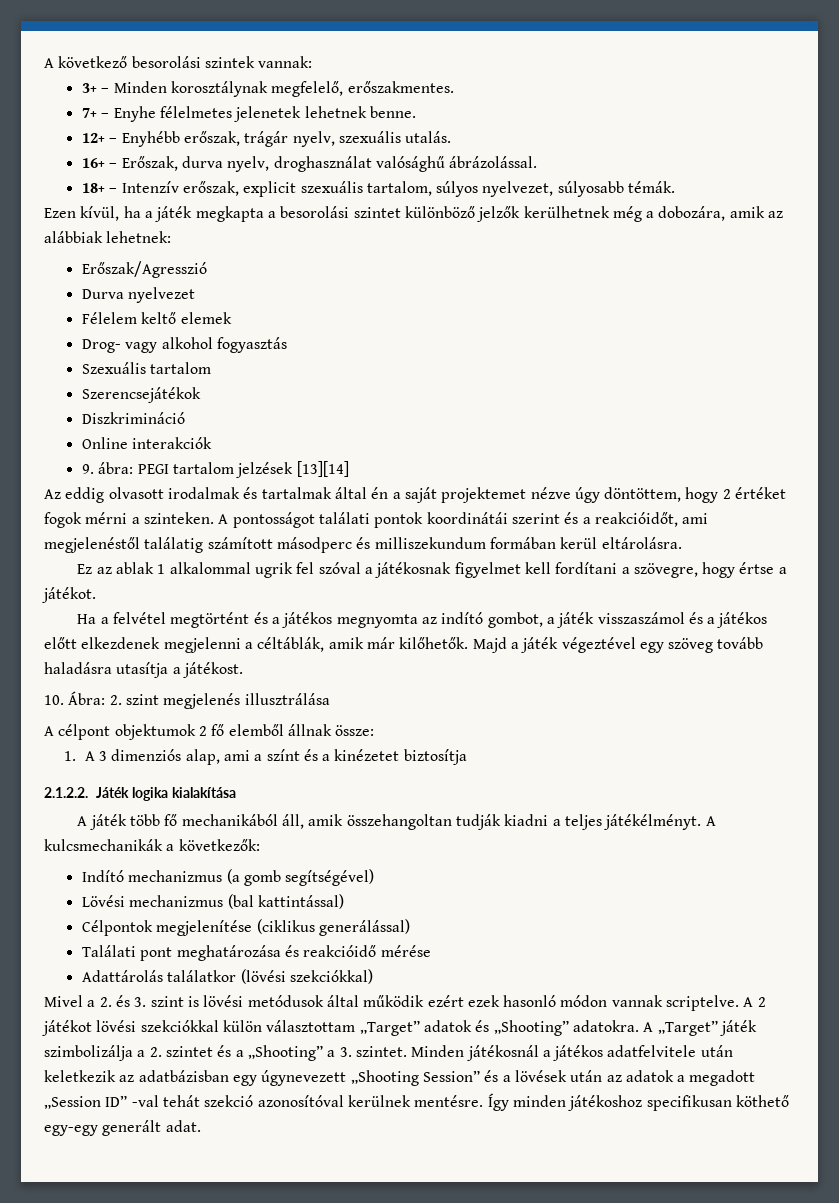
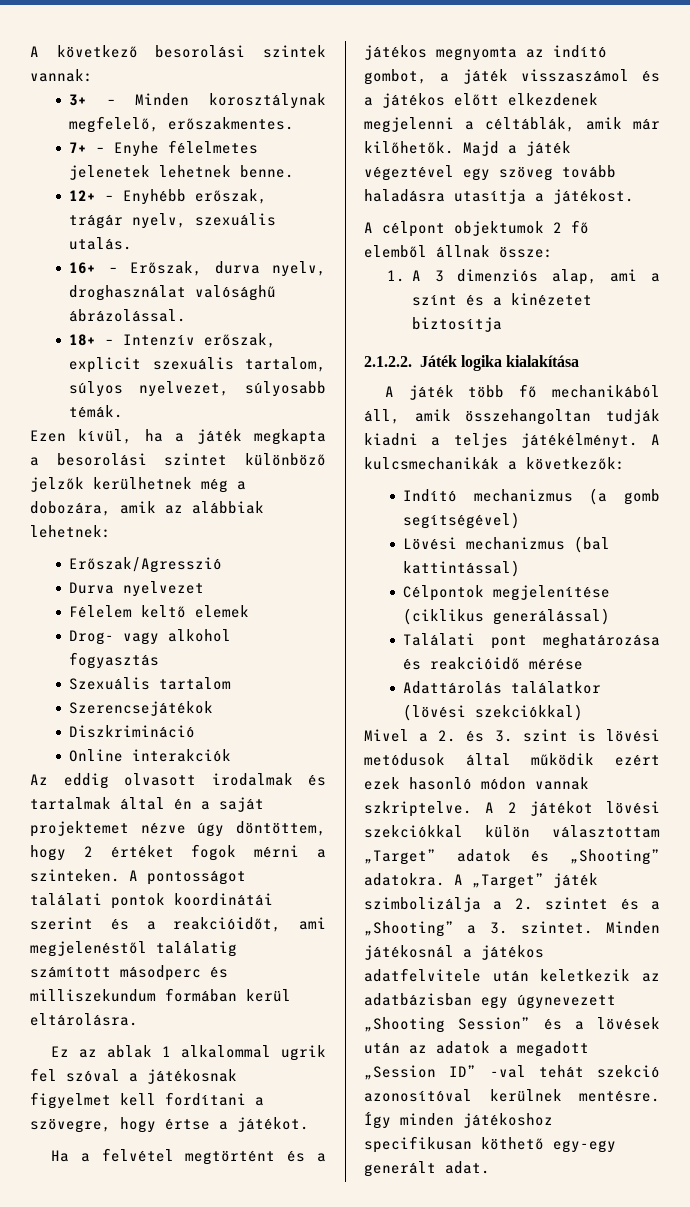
- 9. ábra: PEGI tartalom jelzések [13][14]
- 10. Ábra: 2. szint megjelenés illusztrálása
- Mivel a 2. és 3. szint is lövési metódusok által működik ezért ezek hasonló módon vannak scriptelve.
+ Mivel a 2. és 3. szint is lövési metódusok által működik ezért ezek hasonló módon vannak szkriptelve.

